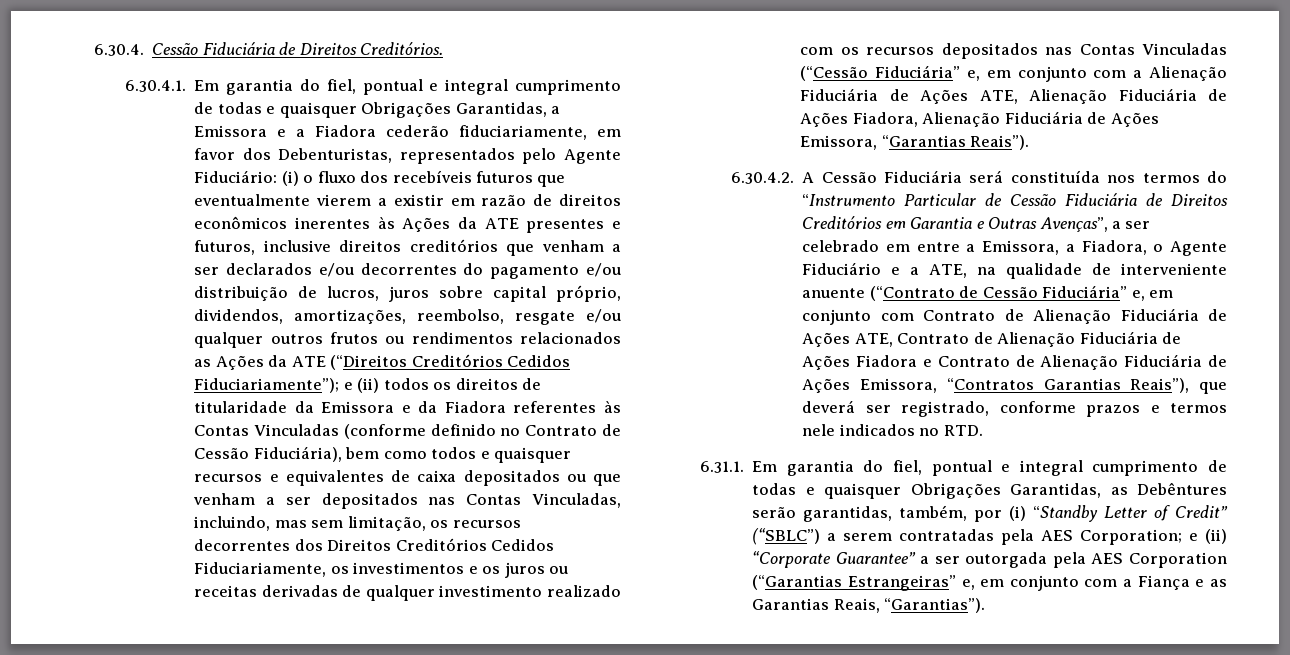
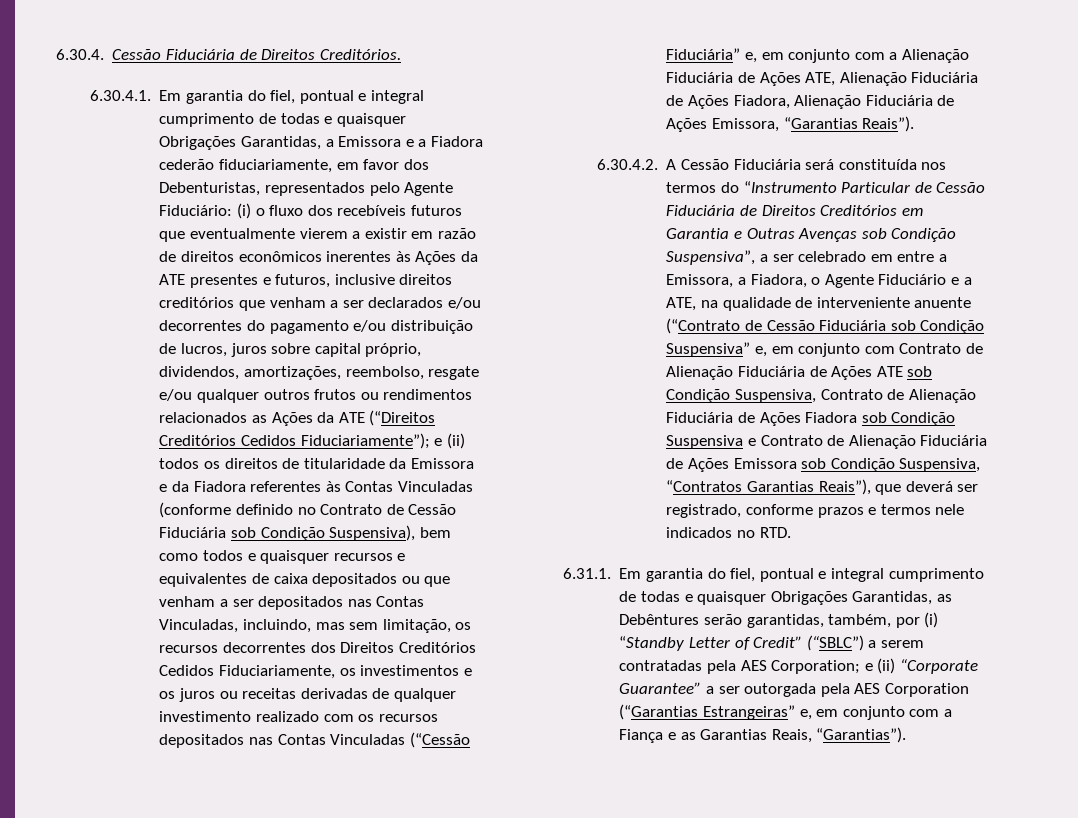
- e (ii) todos os direitos de titularidade da Emissora e da Fiadora referentes às Contas Vinculadas (conforme definido no Contrato de Cessão Fiduciária), bem como todos e quaisquer recursos e equivalentes de caixa depositados ou que venham a ser depositados nas Contas Vinculadas, incluindo, mas sem limitação, os recursos decorrentes dos Direitos Creditórios Cedidos Fiduciariamente, os investimentos e os juros ou receitas derivadas de qualquer investimento realizado com os recursos depositados nas Contas Vinculadas (“Cessão Fiduciária” e, em conjunto com a Alienação Fiduciária de Ações ATE, Alienação Fiduciária de Ações Fiadora, Alienação Fiduciária de Ações Emissora, “Garantias Reais”).
+ e (ii) todos os direitos de titularidade da Emissora e da Fiadora referentes às Contas Vinculadas (conforme definido no Contrato de Cessão Fiduciária sob Condição Suspensiva), bem como todos e quaisquer recursos e equivalentes de caixa depositados ou que venham a ser depositados nas Contas Vinculadas, incluindo, mas sem limitação, os recursos decorrentes dos Direitos Creditórios Cedidos Fiduciariamente, os investimentos e os juros ou receitas derivadas de qualquer investimento realizado com os recursos depositados nas Contas Vinculadas (“Cessão Fiduciária” e, em conjunto com a Alienação Fiduciária de Ações ATE, Alienação Fiduciária de Ações Fiadora, Alienação Fiduciária de Ações Emissora, “Garantias Reais”).
- 6.30.4.2. A Cessão Fiduciária será constituída nos termos do “Instrumento Particular de Cessão Fiduciária de Direitos Creditórios em Garantia e Outras Avenças”, a ser celebrado em entre a Emissora, a Fiadora, o Agente Fiduciário e a ATE, na qualidade de interveniente anuente (“Contrato de Cessão Fiduciária” e, em conjunto com Contrato de Alienação Fiduciária de Ações ATE, Contrato de Alienação Fiduciária de Ações Fiadora e Contrato de Alienação Fiduciária de Ações Emissora, “Contratos Garantias Reais”), que deverá ser registrado, conforme prazos e termos nele indicados no RTD.
+ 6.30.4.2. A Cessão Fiduciária será constituída nos termos do “Instrumento Particular de Cessão Fiduciária de Direitos Creditórios em Garantia e Outras Avenças sob Condição Suspensiva”, a ser celebrado em entre a Emissora, a Fiadora, o Agente Fiduciário e a ATE, na qualidade de interveniente anuente (“Contrato de Cessão Fiduciária sob Condição Suspensiva” e, em conjunto com Contrato de Alienação Fiduciária de Ações ATE sob Condição Suspensiva, Contrato de Alienação Fiduciária de Ações Fiadora sob Condição Suspensiva e Contrato de Alienação Fiduciária de Ações Emissora sob Condição Suspensiva, “Contratos Garantias Reais”), que deverá ser registrado, conforme prazos e termos nele indicados no RTD.

